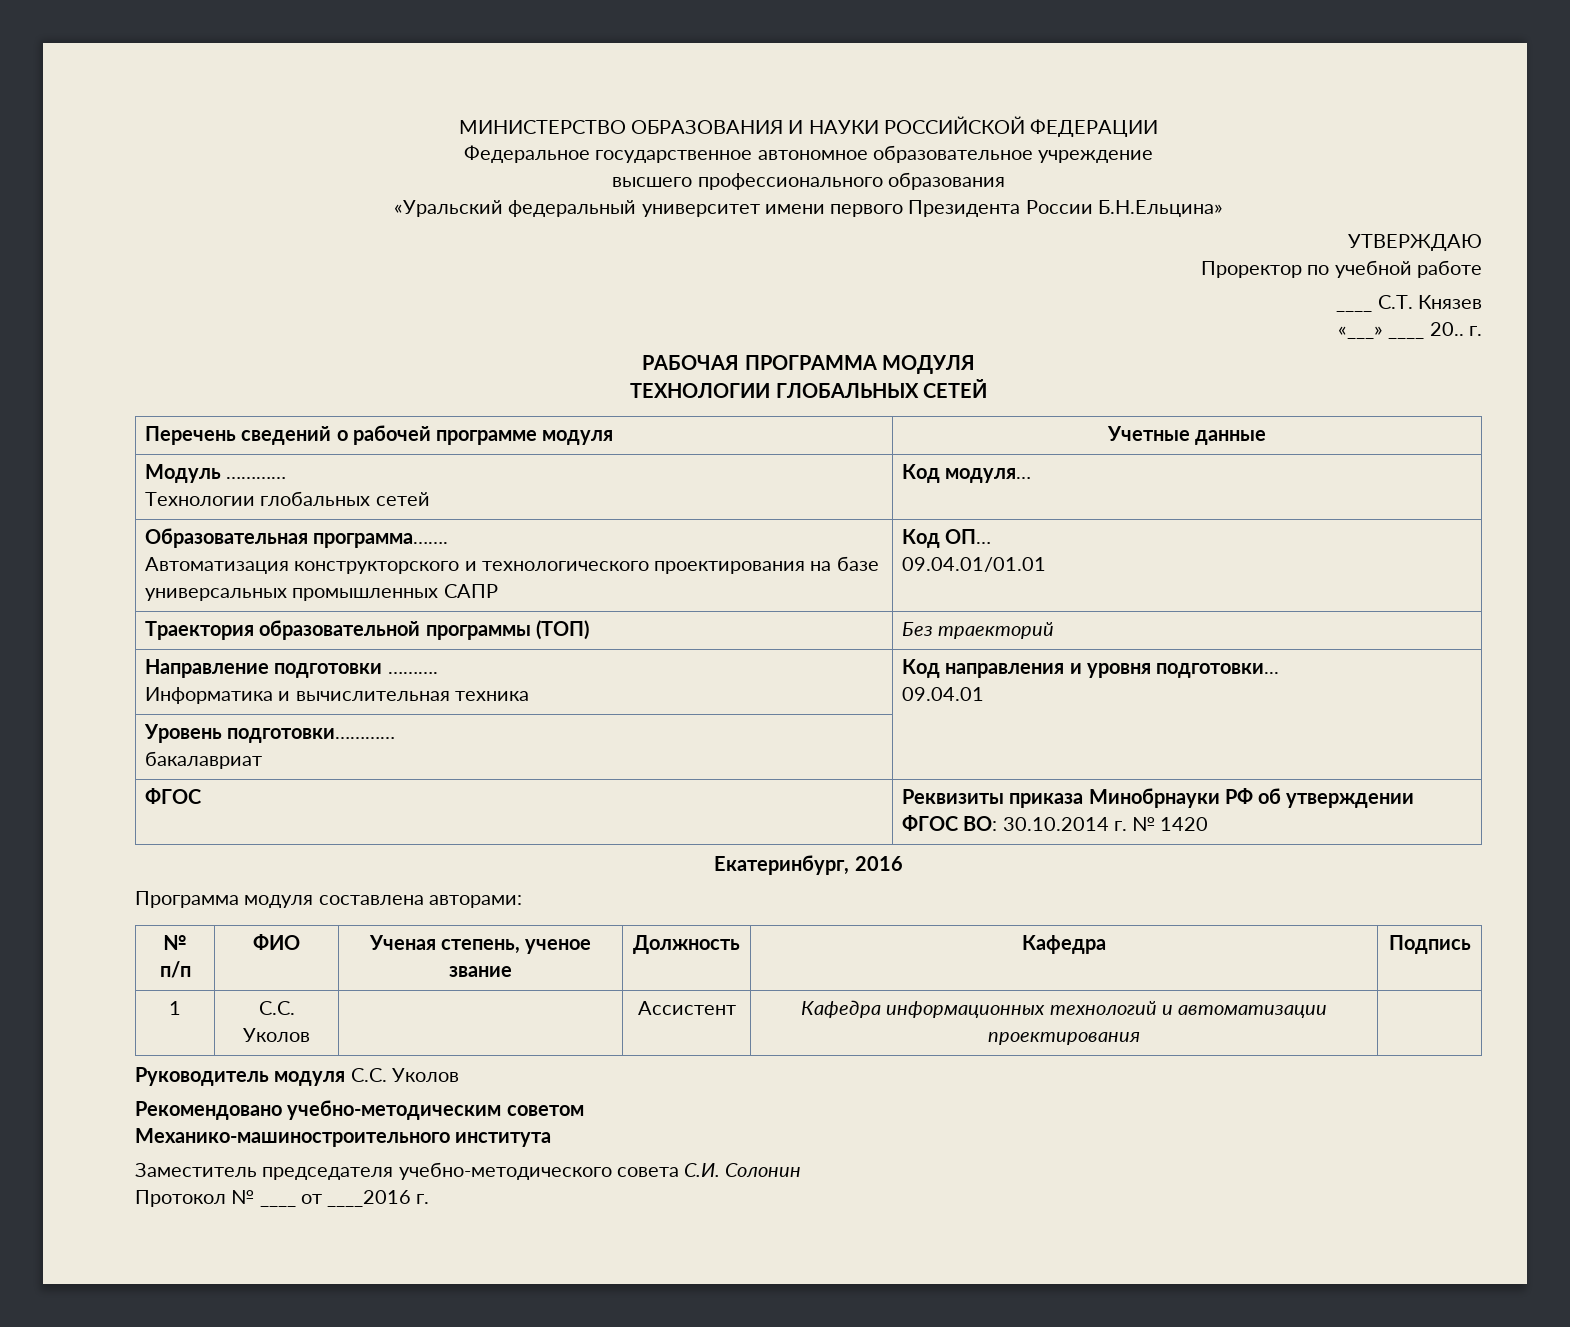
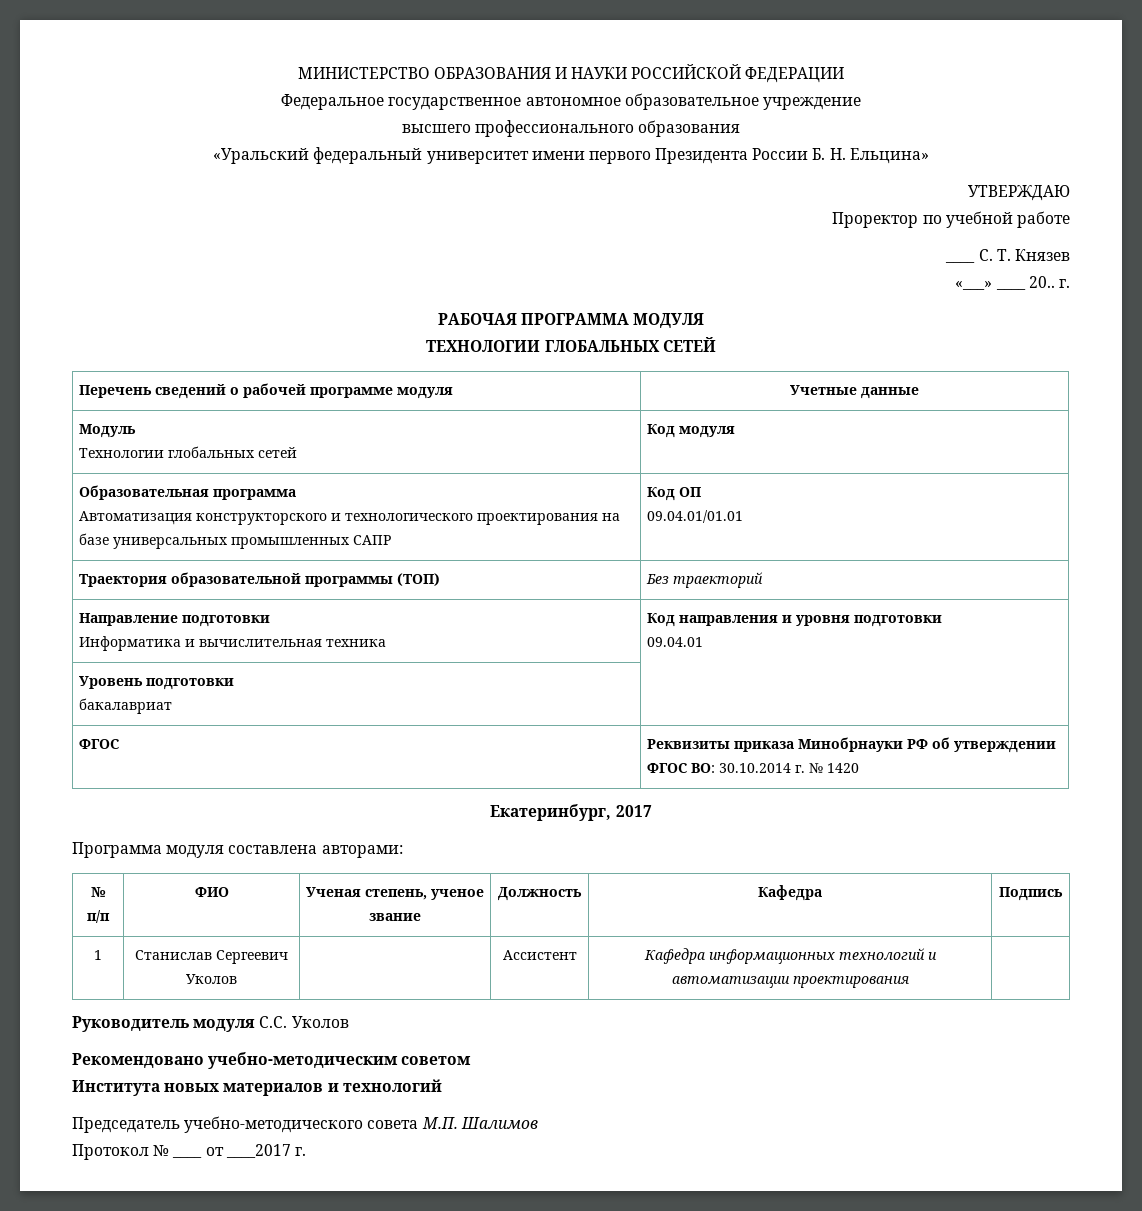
- «Уральский федеральный университет имени первого Президента России Б.Н.Ельцина»
+ «Уральский федеральный университет имени первого Президента России Б. Н. Ельцина»
- ____ С.Т. Князев
+ ____ С. Т. Князев
- Модуль …………
- Технологии глобальных сетей | Код модуля…
+ Модуль
+ Технологии глобальных сетей | Код модуля
- Образовательная программа…….
- Автоматизация конструкторского и технологического проектирования на базе универсальных промышленных САПР | Код ОП…
+ Образовательная программа
+ Автоматизация конструкторского и технологического проектирования на базе универсальных промышленных САПР | Код ОП
- Направление подготовки ……….
- Информатика и вычислительная техника | Код направления и уровня подготовки...
+ Направление подготовки
+ Информатика и вычислительная техника | Код направления и уровня подготовки
- Уровень подготовки…………
+ Уровень подготовки
- Екатеринбург, 2016
+ Екатеринбург, 2017
- 1 | С.С. Уколов | | Ассистент | Кафедра информационных технологий и автоматизации проектирования |
+ 1 | Станислав Сергеевич Уколов | | Ассистент | Кафедра информационных технологий и автоматизации проектирования |
- Механико-машиностроительного института
- Заместитель председателя учебно-методического совета С.И. Солонин
+ Института новых материалов и технологий
+ Председатель учебно-методического совета М.П. Шалимов
- Протокол № ____ от ____2016 г.
+ Протокол № ____ от ____2017 г.

